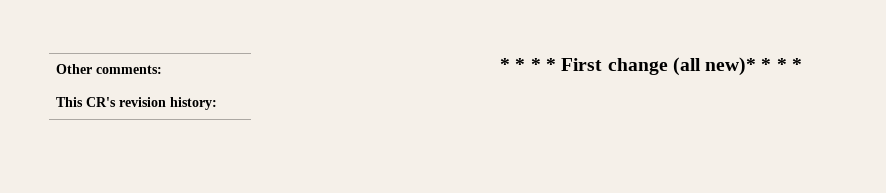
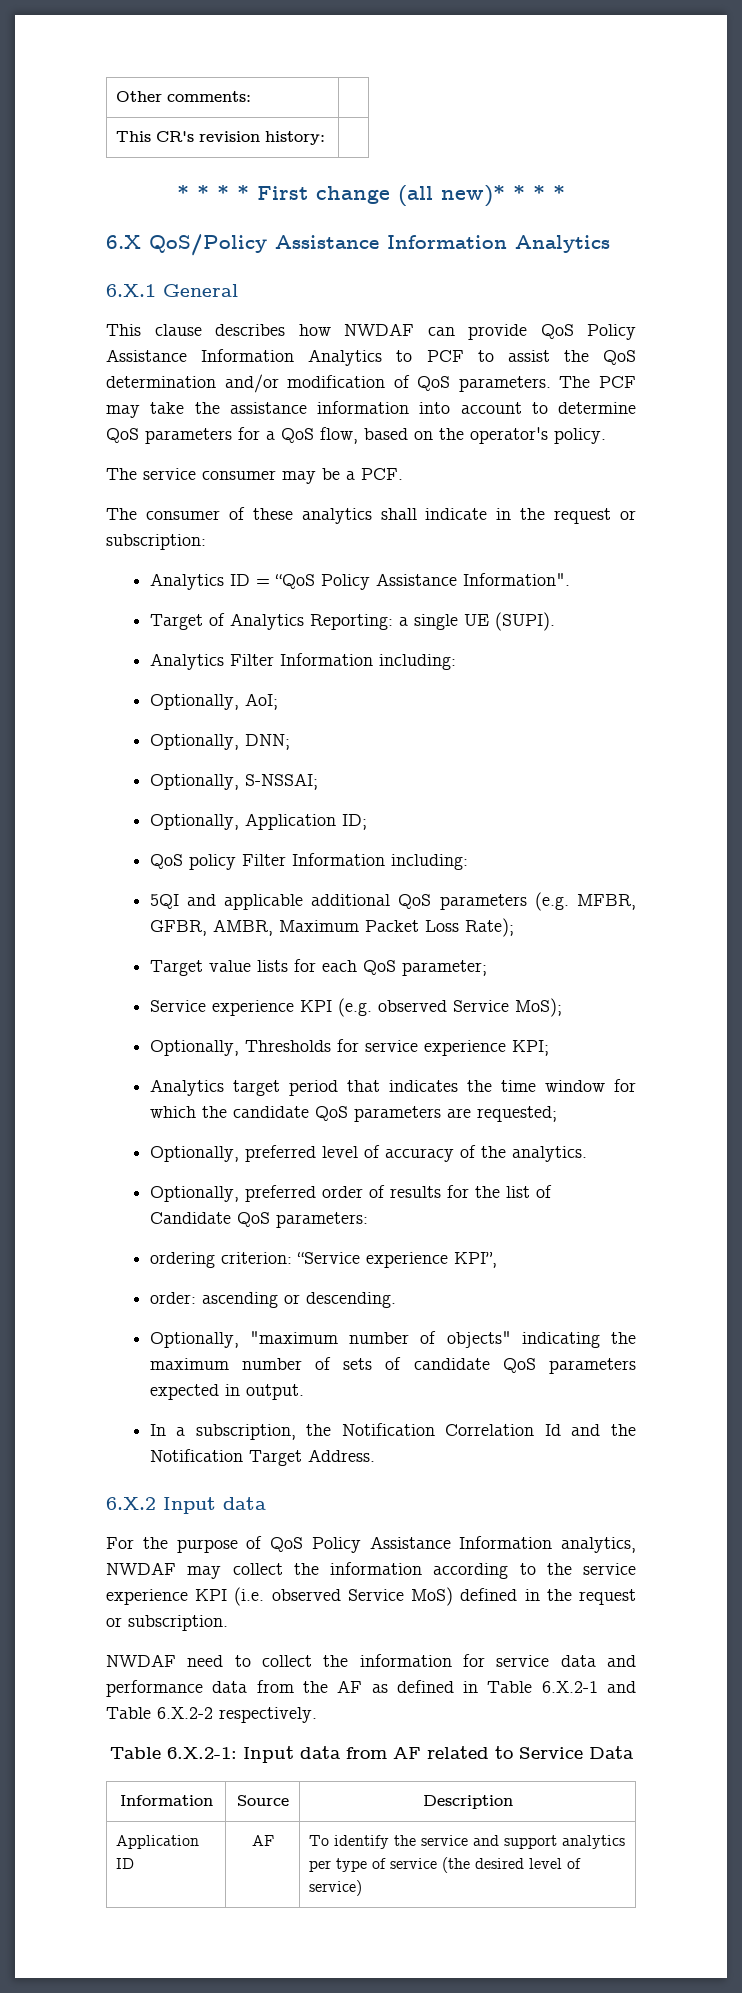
+ 6.X QoS/Policy Assistance Information Analytics
+ 6.X.1 General
+ This clause describes how NWDAF can provide QoS Policy Assistance Information Analytics to PCF to assist the QoS determination and/or modification of QoS parameters. The PCF may take the assistance information into account to determine QoS parameters for a QoS flow, based on the operator's policy.
+ The service consumer may be a PCF.
+ The consumer of these analytics shall indicate in the request or subscription:
+ Analytics ID = “QoS Policy Assistance Information".
+ Target of Analytics Reporting: a single UE (SUPI).
+ Analytics Filter Information including:
+ Optionally, AoI;
+ Optionally, DNN;
+ Optionally, S-NSSAI;
+ Optionally, Application ID;
+ QoS policy Filter Information including:
+ 5QI and applicable additional QoS parameters (e.g. MFBR, GFBR, AMBR, Maximum Packet Loss Rate);
+ Target value lists for each QoS parameter;
+ Service experience KPI (e.g. observed Service MoS);
+ Optionally, Thresholds for service experience KPI;
+ Analytics target period that indicates the time window for which the candidate QoS parameters are requested;
+ Optionally, preferred level of accuracy of the analytics.
+ Optionally, preferred order of results for the list of Candidate QoS parameters:
+ ordering criterion: “Service experience KPI”,
+ order: ascending or descending.
+ Optionally, "maximum number of objects" indicating the maximum number of sets of candidate QoS parameters expected in output.
+ In a subscription, the Notification Correlation Id and the Notification Target Address.
+ 6.X.2 Input data
+ For the purpose of QoS Policy Assistance Information analytics, NWDAF may collect the information according to the service experience KPI (i.e. observed Service MoS) defined in the request or subscription.
+ NWDAF need to collect the information for service data and performance data from the AF as defined in Table 6.X.2-1 and Table 6.X.2-2 respectively.
+ Table 6.X.2-1: Input data from AF related to Service Data
+ Information | Source | Description
+ Application ID | AF | To identify the service and support analytics per type of service (the desired level of service)

